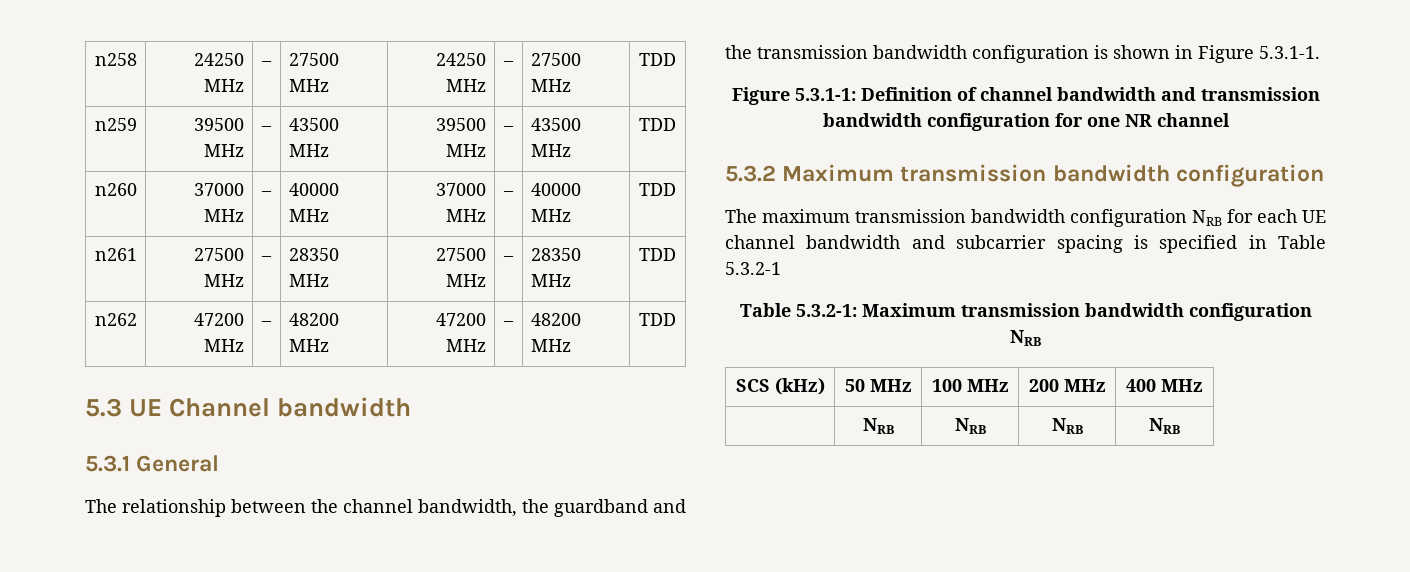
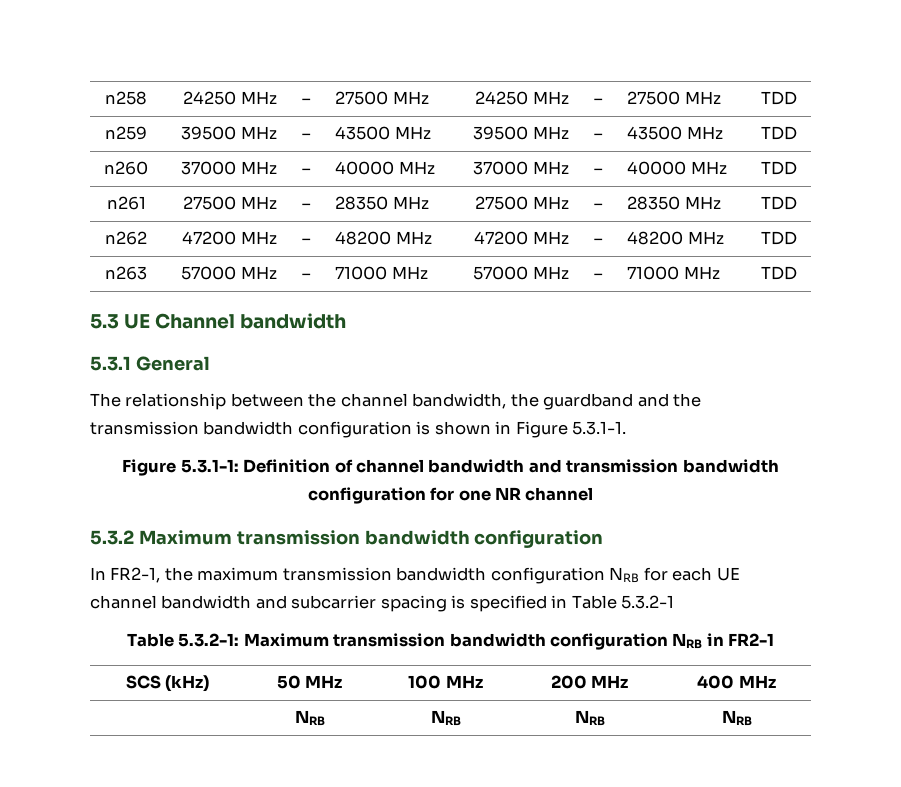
+ n263 | 57000 MHz | – | 71000 MHz | 57000 MHz | – | 71000 MHz | TDD
- The maximum transmission bandwidth configuration NRB for each UE channel bandwidth and subcarrier spacing is specified in Table 5.3.2-1
+ In FR2-1, the maximum transmission bandwidth configuration NRB for each UE channel bandwidth and subcarrier spacing is specified in Table 5.3.2-1
- Table 5.3.2-1: Maximum transmission bandwidth configuration NRB
+ Table 5.3.2-1: Maximum transmission bandwidth configuration NRB in FR2-1

